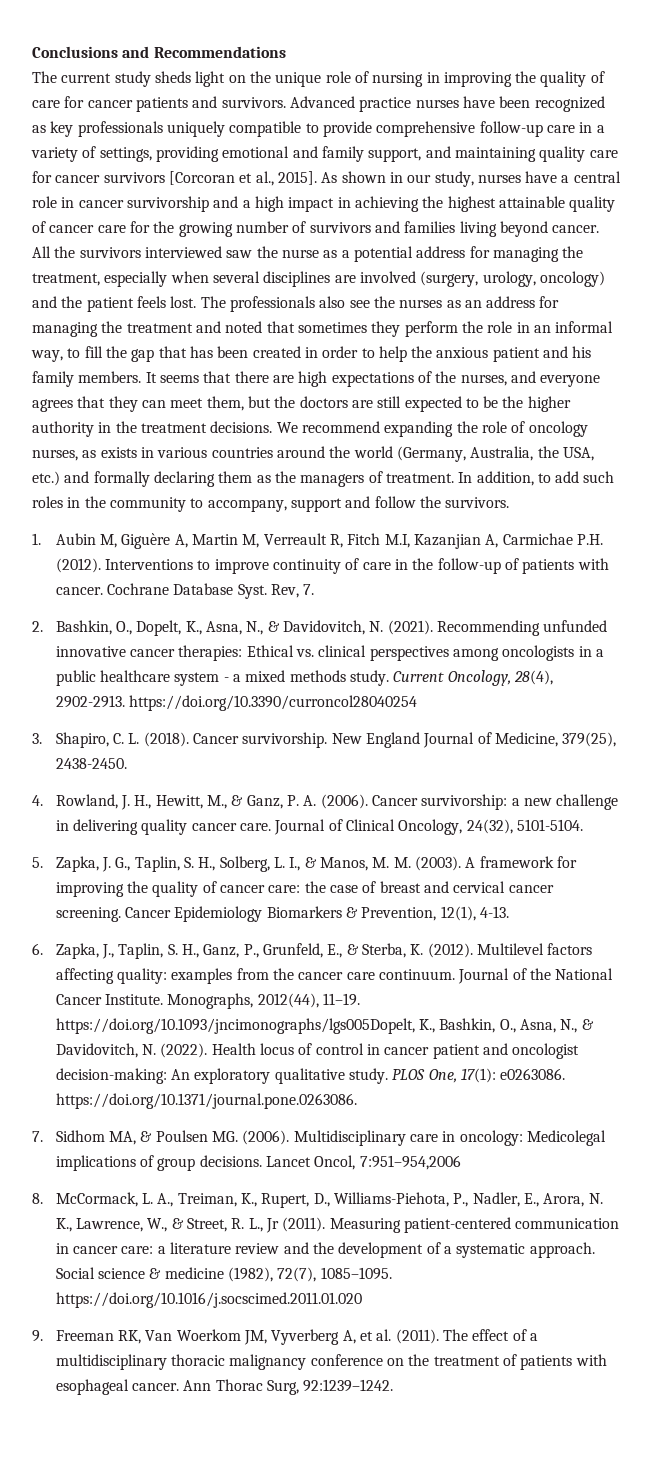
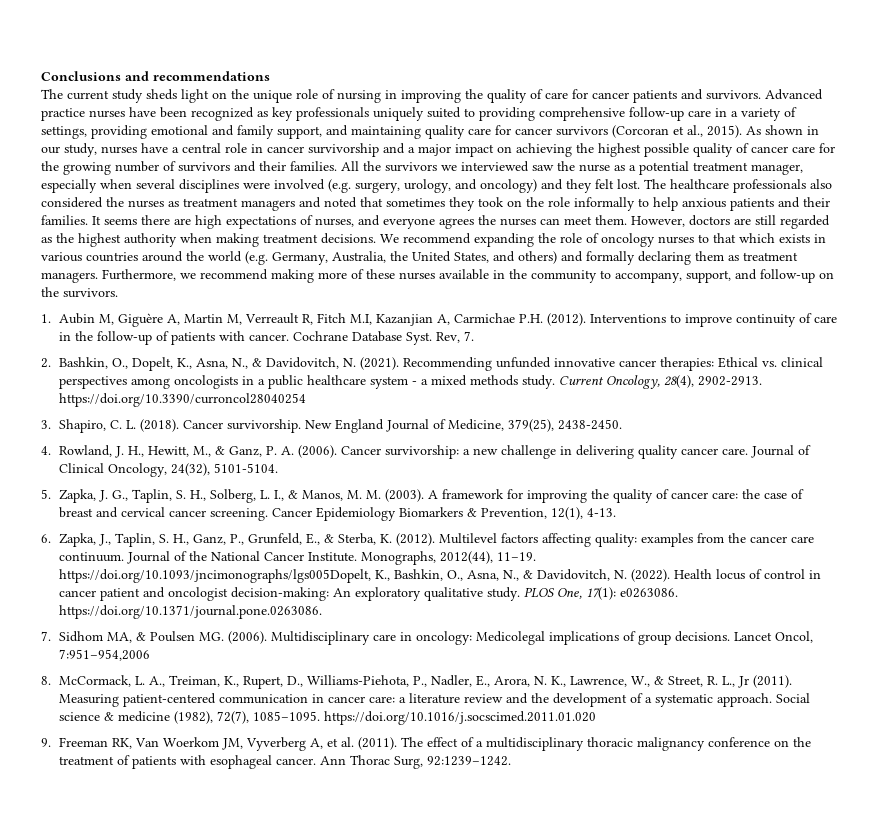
- Conclusions and Recommendations
+ Conclusions and recommendations
- Advanced practice nurses have been recognized as key professionals uniquely compatible to provide comprehensive follow-up care in a variety of settings, providing emotional and family support, and maintaining quality care for cancer survivors [Corcoran et al., 2015].
+ Advanced practice nurses have been recognized as key professionals uniquely suited to providing comprehensive follow-up care in a variety of settings, providing emotional and family support, and maintaining quality care for cancer survivors (Corcoran et al., 2015).
- As shown in our study, nurses have a central role in cancer survivorship and a high impact in achieving the highest attainable quality of cancer care for the growing number of survivors and families living beyond cancer.
+ As shown in our study, nurses have a central role in cancer survivorship and a major impact on achieving the highest possible quality of cancer care for the growing number of survivors and their families.
- All the survivors interviewed saw the nurse as a potential address for managing the treatment, especially when several disciplines are involved (surgery, urology, oncology) and the patient feels lost.
+ All the survivors we interviewed saw the nurse as a potential treatment manager, especially when several disciplines were involved (e.g. surgery, urology, and oncology) and they felt lost.
- The professionals also see the nurses as an address for managing the treatment and noted that sometimes they perform the role in an informal way, to fill the gap that has been created in order to help the anxious patient and his family members.
+ The healthcare professionals also considered the nurses as treatment managers and noted that sometimes they took on the role informally to help anxious patients and their families.
- It seems that there are high expectations of the nurses, and everyone agrees that they can meet them, but the doctors are still expected to be the higher authority in the treatment decisions.
+ It seems there are high expectations of nurses, and everyone agrees the nurses can meet them. However, doctors are still regarded as the highest authority when making treatment decisions.
- We recommend expanding the role of oncology nurses, as exists in various countries around the world (Germany, Australia, the USA, etc.) and formally declaring them as the managers of treatment. In addition, to add such roles in the community to accompany, support and follow the survivors.
+ We recommend expanding the role of oncology nurses to that which exists in various countries around the world (e.g. Germany, Australia, the United States, and others) and formally declaring them as treatment managers. Furthermore, we recommend making more of these nurses available in the community to accompany, support, and follow-up on the survivors.

